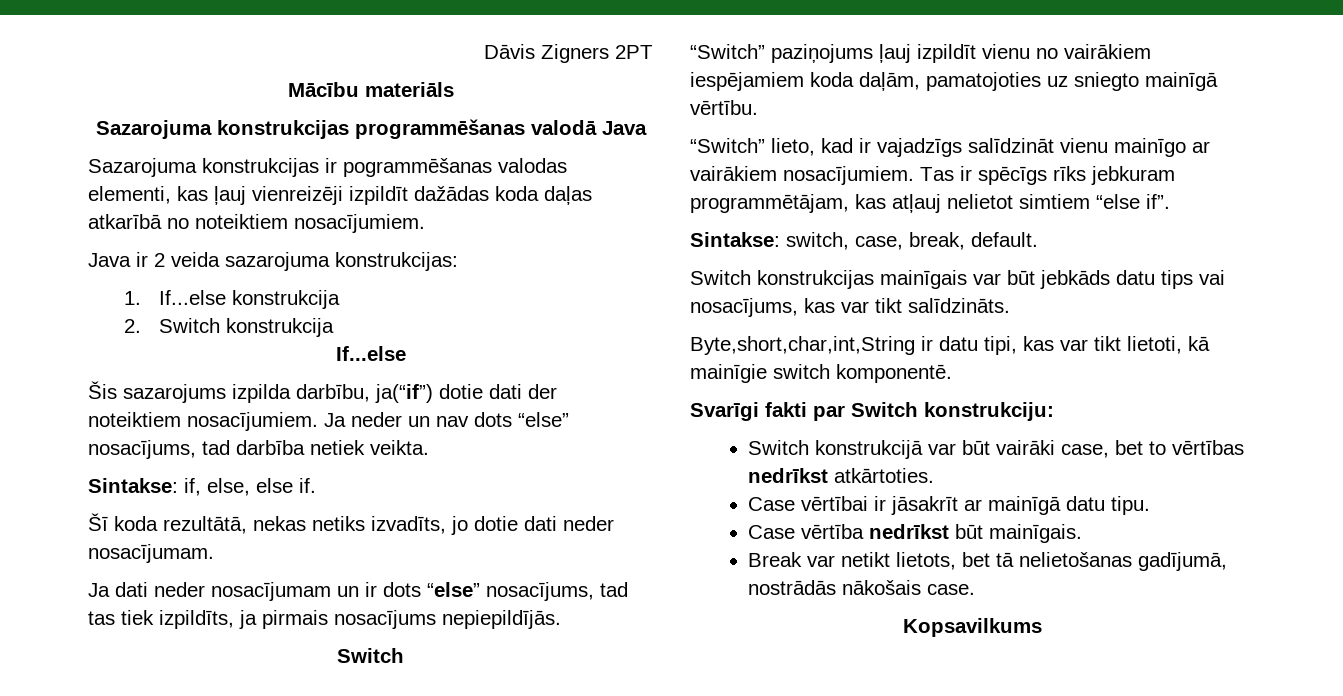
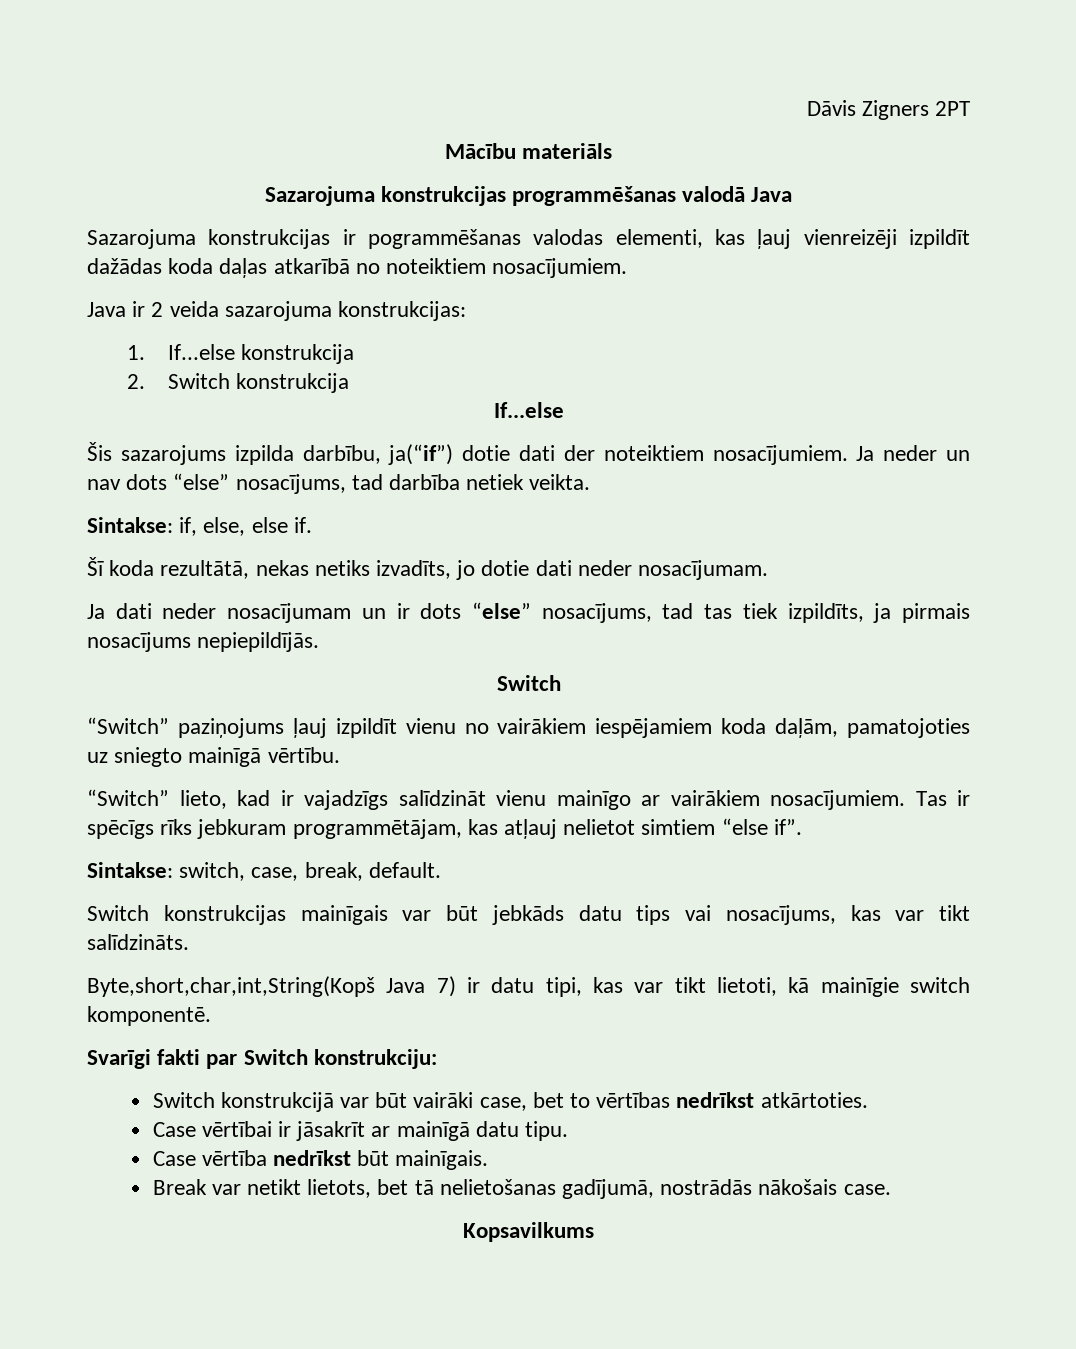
- Byte,short,char,int,String ir datu tipi, kas var tikt lietoti, kā mainīgie switch komponentē.
+ Byte,short,char,int,String(Kopš Java 7) ir datu tipi, kas var tikt lietoti, kā mainīgie switch komponentē.

